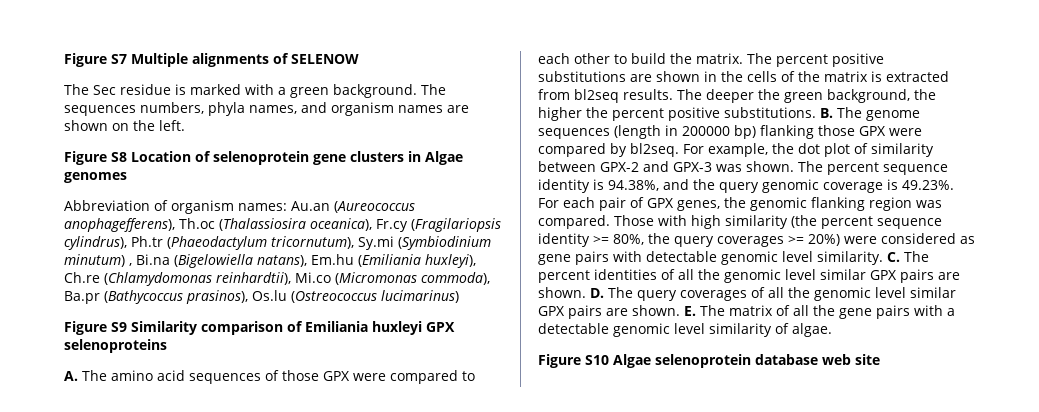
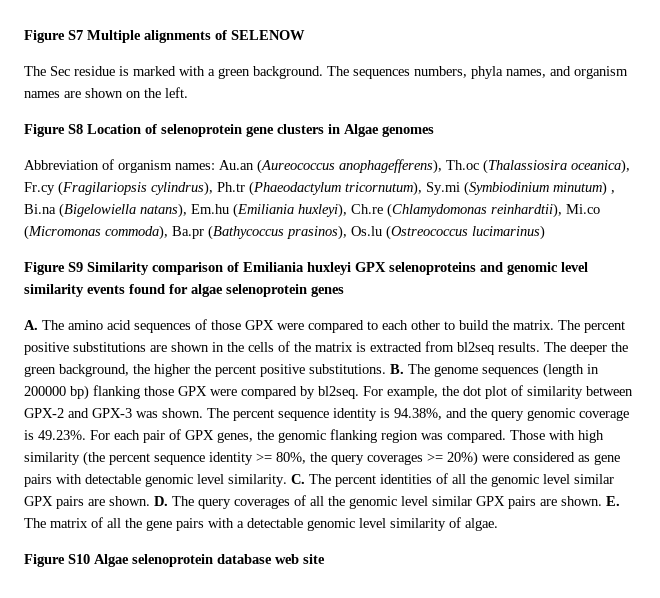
- Figure S9 Similarity comparison of Emiliania huxleyi GPX selenoproteins
+ Figure S9 Similarity comparison of Emiliania huxleyi GPX selenoproteins and genomic level similarity events found for algae selenoprotein genes

